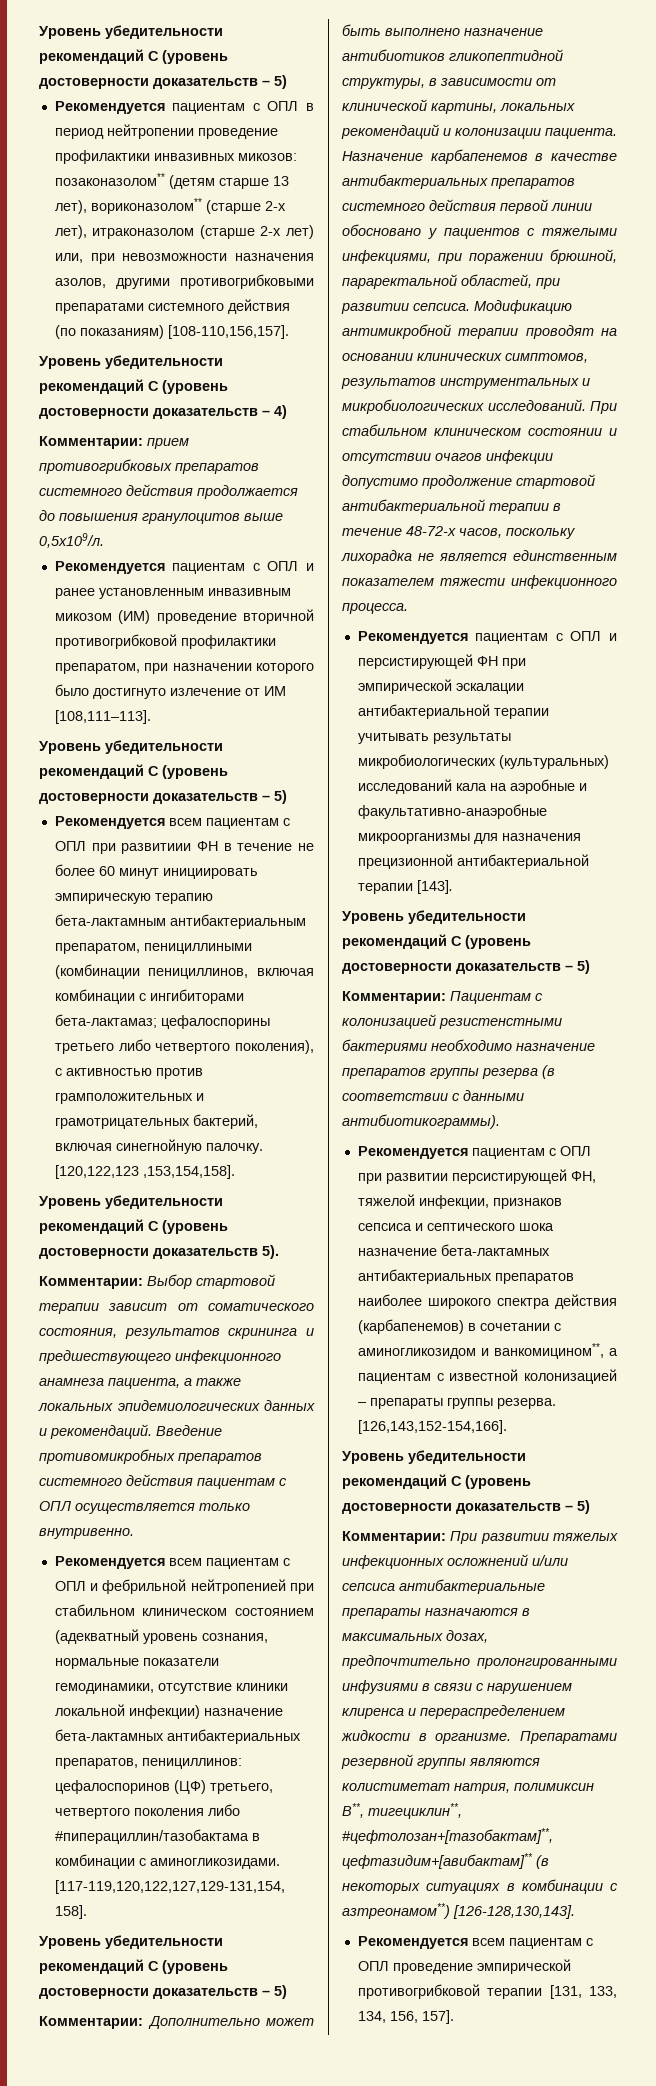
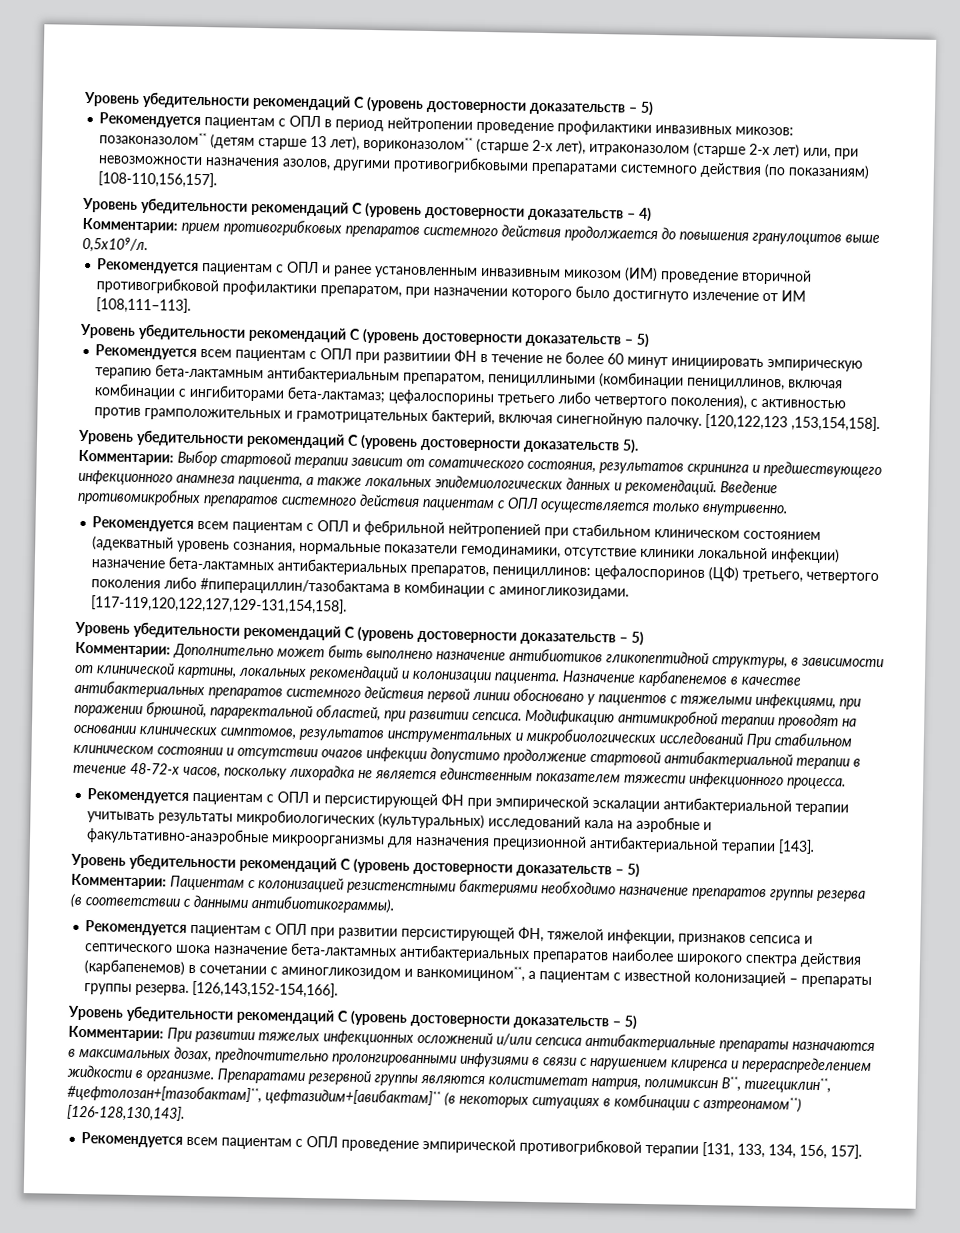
- Модификацию антимикробной терапии проводят на основании клинических симптомов, результатов инструментальных и микробиологических исследований. При стабильном клиническом состоянии и отсутствии очагов инфекции допустимо продолжение стартовой антибактериальной терапии в течение 48-72-х часов, поскольку лихорадка не является единственным показателем тяжести инфекционного процесса.
+ Модификацию антимикробной терапии проводят на основании клинических симптомов, результатов инструментальных и микробиологических исследований При стабильном клиническом состоянии и отсутствии очагов инфекции допустимо продолжение стартовой антибактериальной терапии в течение 48-72-х часов, поскольку лихорадка не является единственным показателем тяжести инфекционного процесса.

